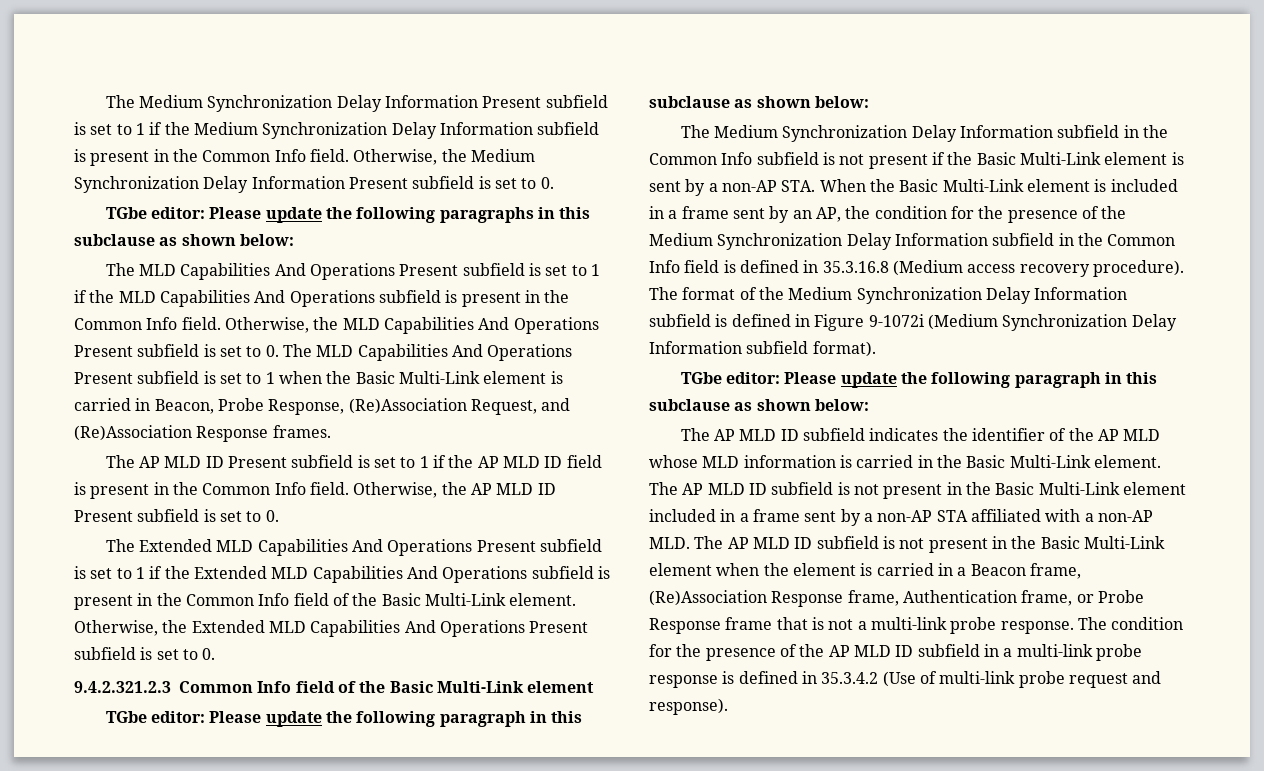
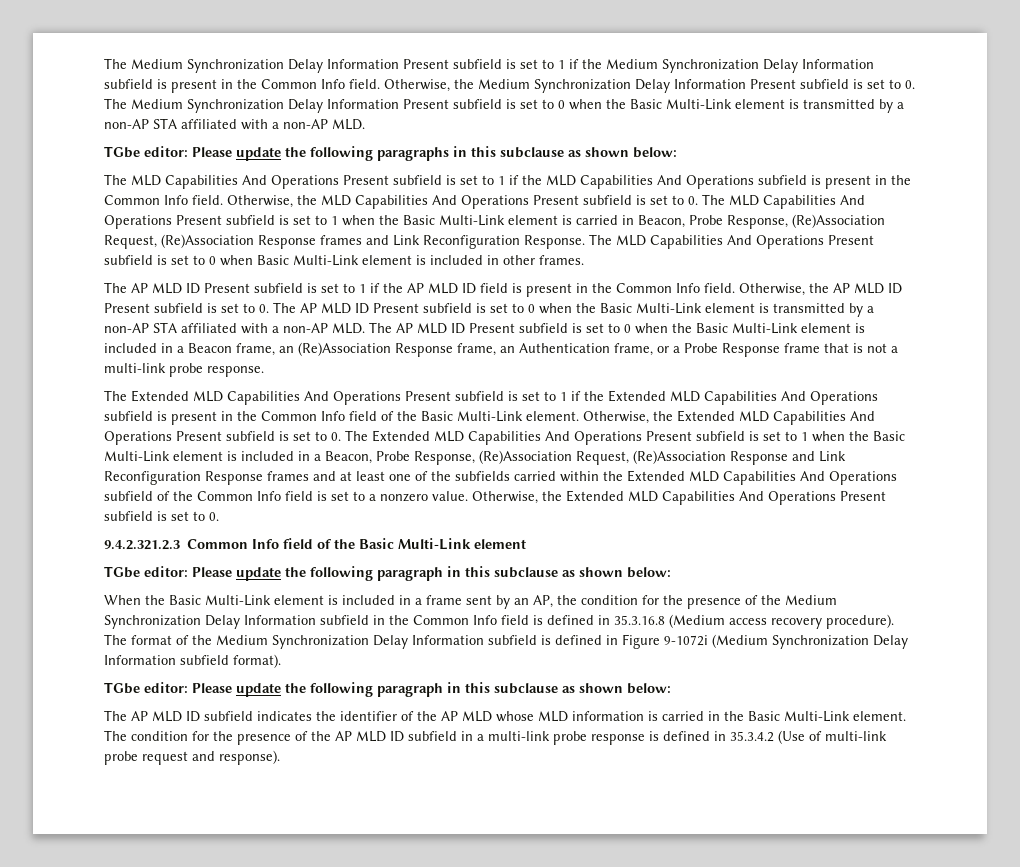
- Otherwise, the Medium Synchronization Delay Information Present subfield is set to 0.
+ Otherwise, the Medium Synchronization Delay Information Present subfield is set to 0. The Medium Synchronization Delay Information Present subfield is set to 0 when the Basic Multi-Link element is transmitted by a non-AP STA affiliated with a non-AP MLD.
- Otherwise, the MLD Capabilities And Operations Present subfield is set to 0. The MLD Capabilities And Operations Present subfield is set to 1 when the Basic Multi-Link element is carried in Beacon, Probe Response, (Re)Association Request, and (Re)Association Response frames.
+ Otherwise, the MLD Capabilities And Operations Present subfield is set to 0. The MLD Capabilities And Operations Present subfield is set to 1 when the Basic Multi-Link element is carried in Beacon, Probe Response, (Re)Association Request, (Re)Association Response frames and Link Reconfiguration Response. The MLD Capabilities And Operations Present subfield is set to 0 when Basic Multi-Link element is included in other frames.
- Otherwise, the AP MLD ID Present subfield is set to 0.
+ Otherwise, the AP MLD ID Present subfield is set to 0. The AP MLD ID Present subfield is set to 0 when the Basic Multi-Link element is transmitted by a non-AP STA affiliated with a non-AP MLD. The AP MLD ID Present subfield is set to 0 when the Basic Multi-Link element is included in a Beacon frame, an (Re)Association Response frame, an Authentication frame, or a Probe Response frame that is not a multi-link probe response.
- Otherwise, the Extended MLD Capabilities And Operations Present subfield is set to 0.
+ Otherwise, the Extended MLD Capabilities And Operations Present subfield is set to 0. The Extended MLD Capabilities And Operations Present subfield is set to 1 when the Basic Multi-Link element is included in a Beacon, Probe Response, (Re)Association Request, (Re)Association Response and Link Reconfiguration Response frames and at least one of the subfields carried within the Extended MLD Capabilities And Operations subfield of the Common Info field is set to a nonzero value. Otherwise, the Extended MLD Capabilities And Operations Present subfield is set to 0.
- The Medium Synchronization Delay Information subfield in the Common Info subfield is not present if the Basic Multi-Link element is sent by a non-AP STA. When the Basic Multi-Link element is included in a frame sent by an AP, the condition for the presence of the Medium Synchronization Delay Information subfield in the Common Info field is defined in 35.3.16.8 (Medium access recovery procedure).
+ When the Basic Multi-Link element is included in a frame sent by an AP, the condition for the presence of the Medium Synchronization Delay Information subfield in the Common Info field is defined in 35.3.16.8 (Medium access recovery procedure).
- The AP MLD ID subfield is not present in the Basic Multi-Link element included in a frame sent by a non-AP STA affiliated with a non-AP MLD. The AP MLD ID subfield is not present in the Basic Multi-Link element when the element is carried in a Beacon frame, (Re)Association Response frame, Authentication frame, or Probe Response frame that is not a multi-link probe response. The condition for the presence of the AP MLD ID subfield in a multi-link probe response is defined in 35.3.4.2 (Use of multi-link probe request and response).
+ The condition for the presence of the AP MLD ID subfield in a multi-link probe response is defined in 35.3.4.2 (Use of multi-link probe request and response).

